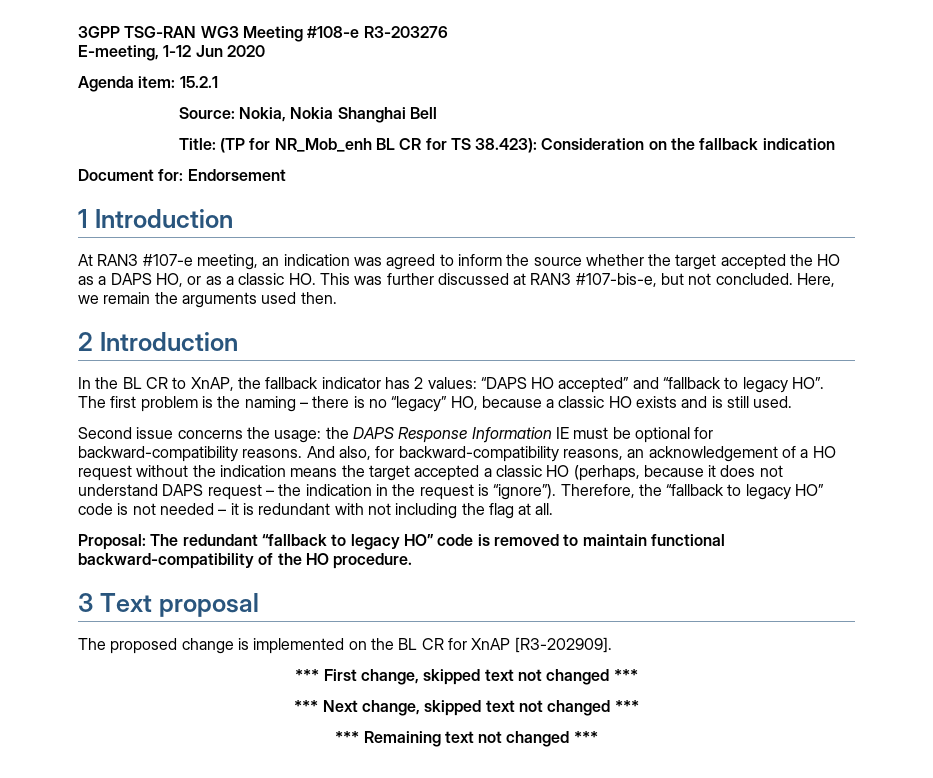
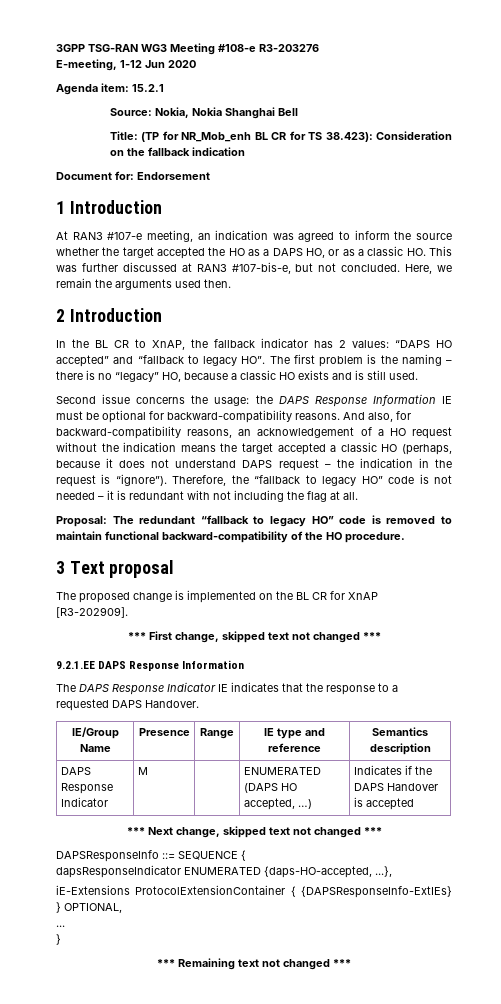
+ 9.2.1.EE DAPS Response Information
+ The DAPS Response Indicator IE indicates that the response to a requested DAPS Handover.
+ IE/Group Name | Presence | Range | IE type and reference | Semantics description
+ DAPS Response Indicator | M | | ENUMERATED (DAPS HO accepted, …) | Indicates if the DAPS Handover is accepted
+ DAPSResponseInfo ::= SEQUENCE {
+ dapsResponseIndicator ENUMERATED {daps-HO-accepted, ...},
+ iE-Extensions ProtocolExtensionContainer { {DAPSResponseInfo-ExtIEs} } OPTIONAL,
+ ...
+ }

